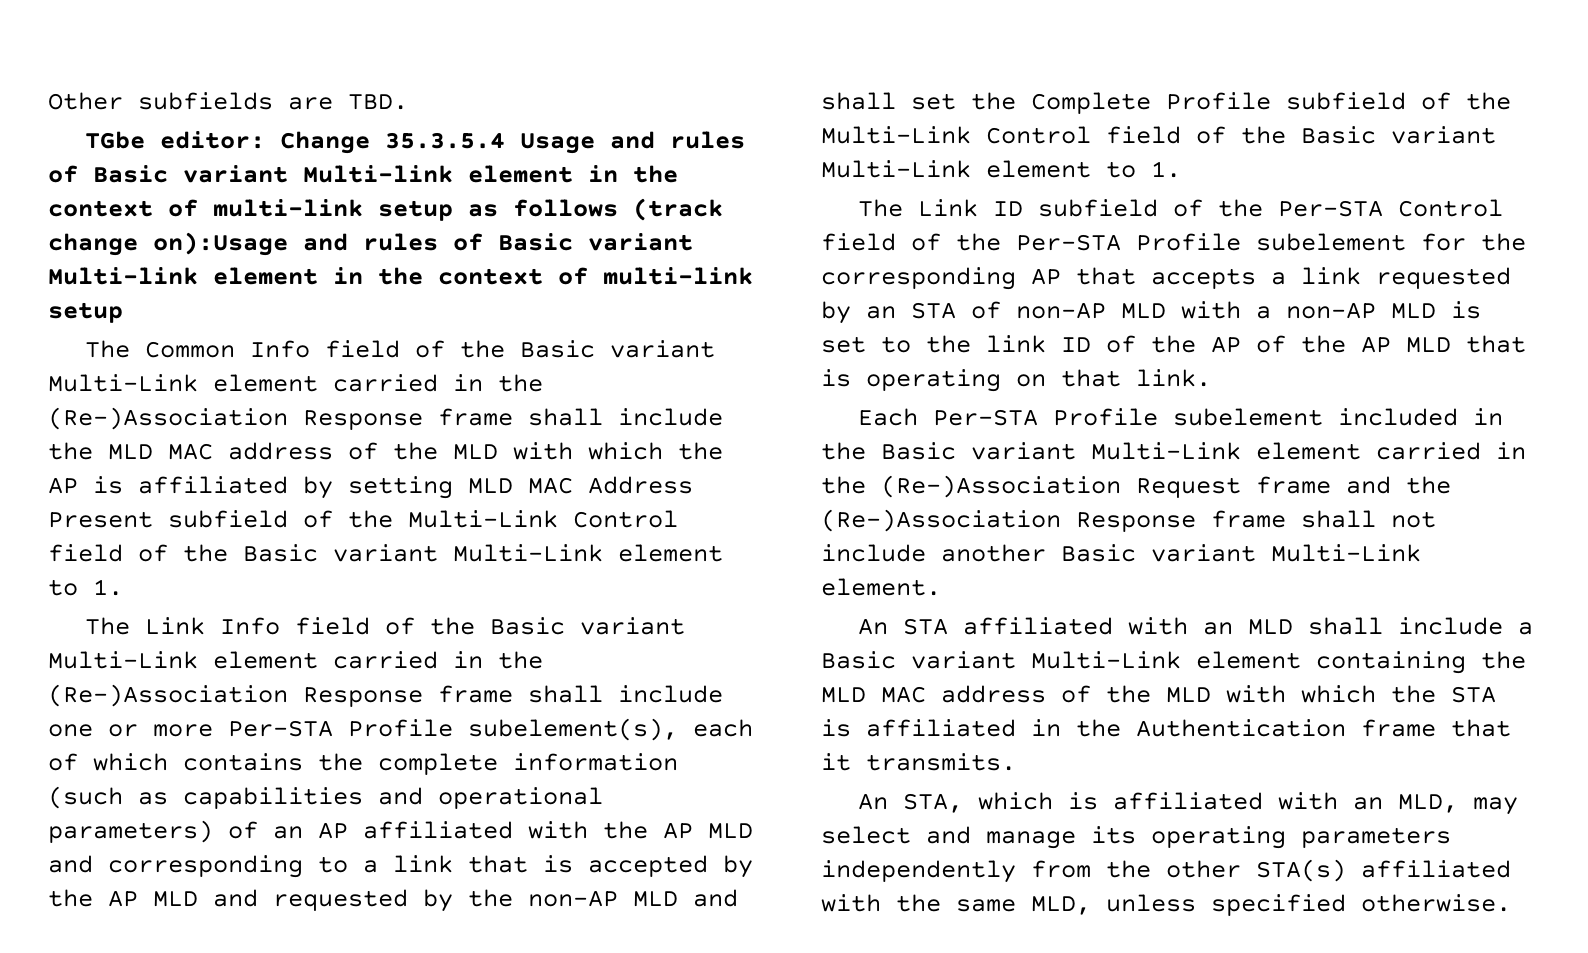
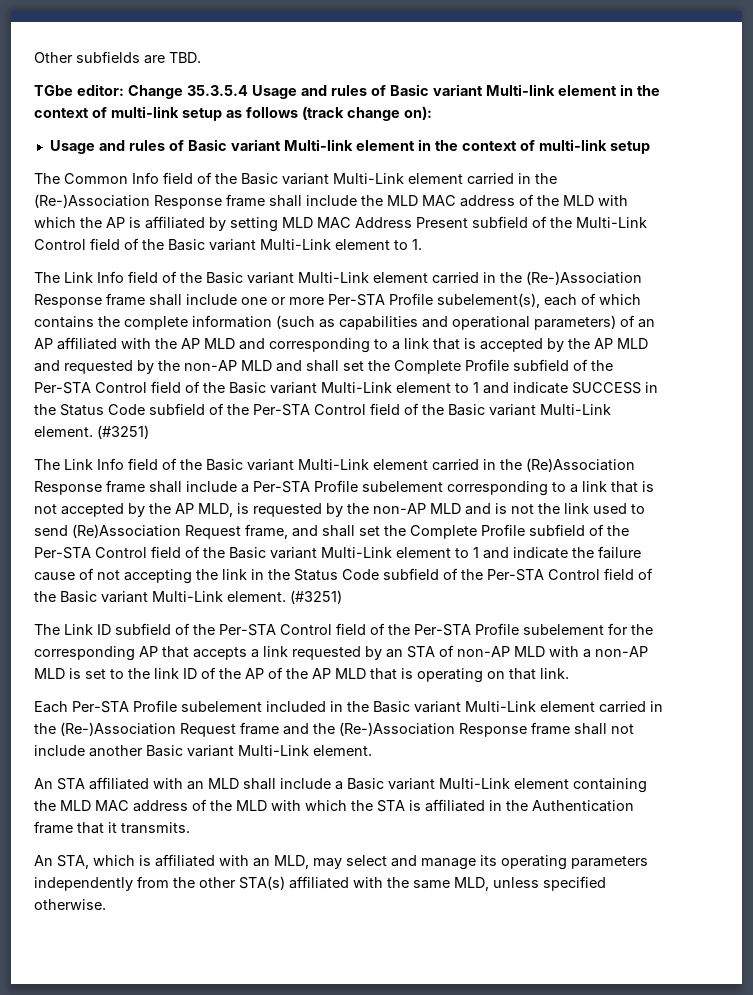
- TGbe editor: Change 35.3.5.4 Usage and rules of Basic variant Multi-link element in the context of multi-link setup as follows (track change on):Usage and rules of Basic variant Multi-link element in the context of multi-link setup
+ TGbe editor: Change 35.3.5.4 Usage and rules of Basic variant Multi-link element in the context of multi-link setup as follows (track change on):
+ Usage and rules of Basic variant Multi-link element in the context of multi-link setup
- The Link Info field of the Basic variant Multi-Link element carried in the (Re-)Association Response frame shall include one or more Per-STA Profile subelement(s), each of which contains the complete information (such as capabilities and operational parameters) of an AP affiliated with the AP MLD and corresponding to a link that is accepted by the AP MLD and requested by the non-AP MLD and shall set the Complete Profile subfield of the Multi-Link Control field of the Basic variant Multi-Link element to 1.
+ The Link Info field of the Basic variant Multi-Link element carried in the (Re-)Association Response frame shall include one or more Per-STA Profile subelement(s), each of which contains the complete information (such as capabilities and operational parameters) of an AP affiliated with the AP MLD and corresponding to a link that is accepted by the AP MLD and requested by the non-AP MLD and shall set the Complete Profile subfield of the Per-STA Control field of the Basic variant Multi-Link element to 1 and indicate SUCCESS in the Status Code subfield of the Per-STA Control field of the Basic variant Multi-Link element. (#3251)
+ The Link Info field of the Basic variant Multi-Link element carried in the (Re)Association Response frame shall include a Per-STA Profile subelement corresponding to a link that is not accepted by the AP MLD, is requested by the non-AP MLD and is not the link used to send (Re)Association Request frame, and shall set the Complete Profile subfield of the Per-STA Control field of the Basic variant Multi-Link element to 1 and indicate the failure cause of not accepting the link in the Status Code subfield of the Per-STA Control field of the Basic variant Multi-Link element. (#3251)

